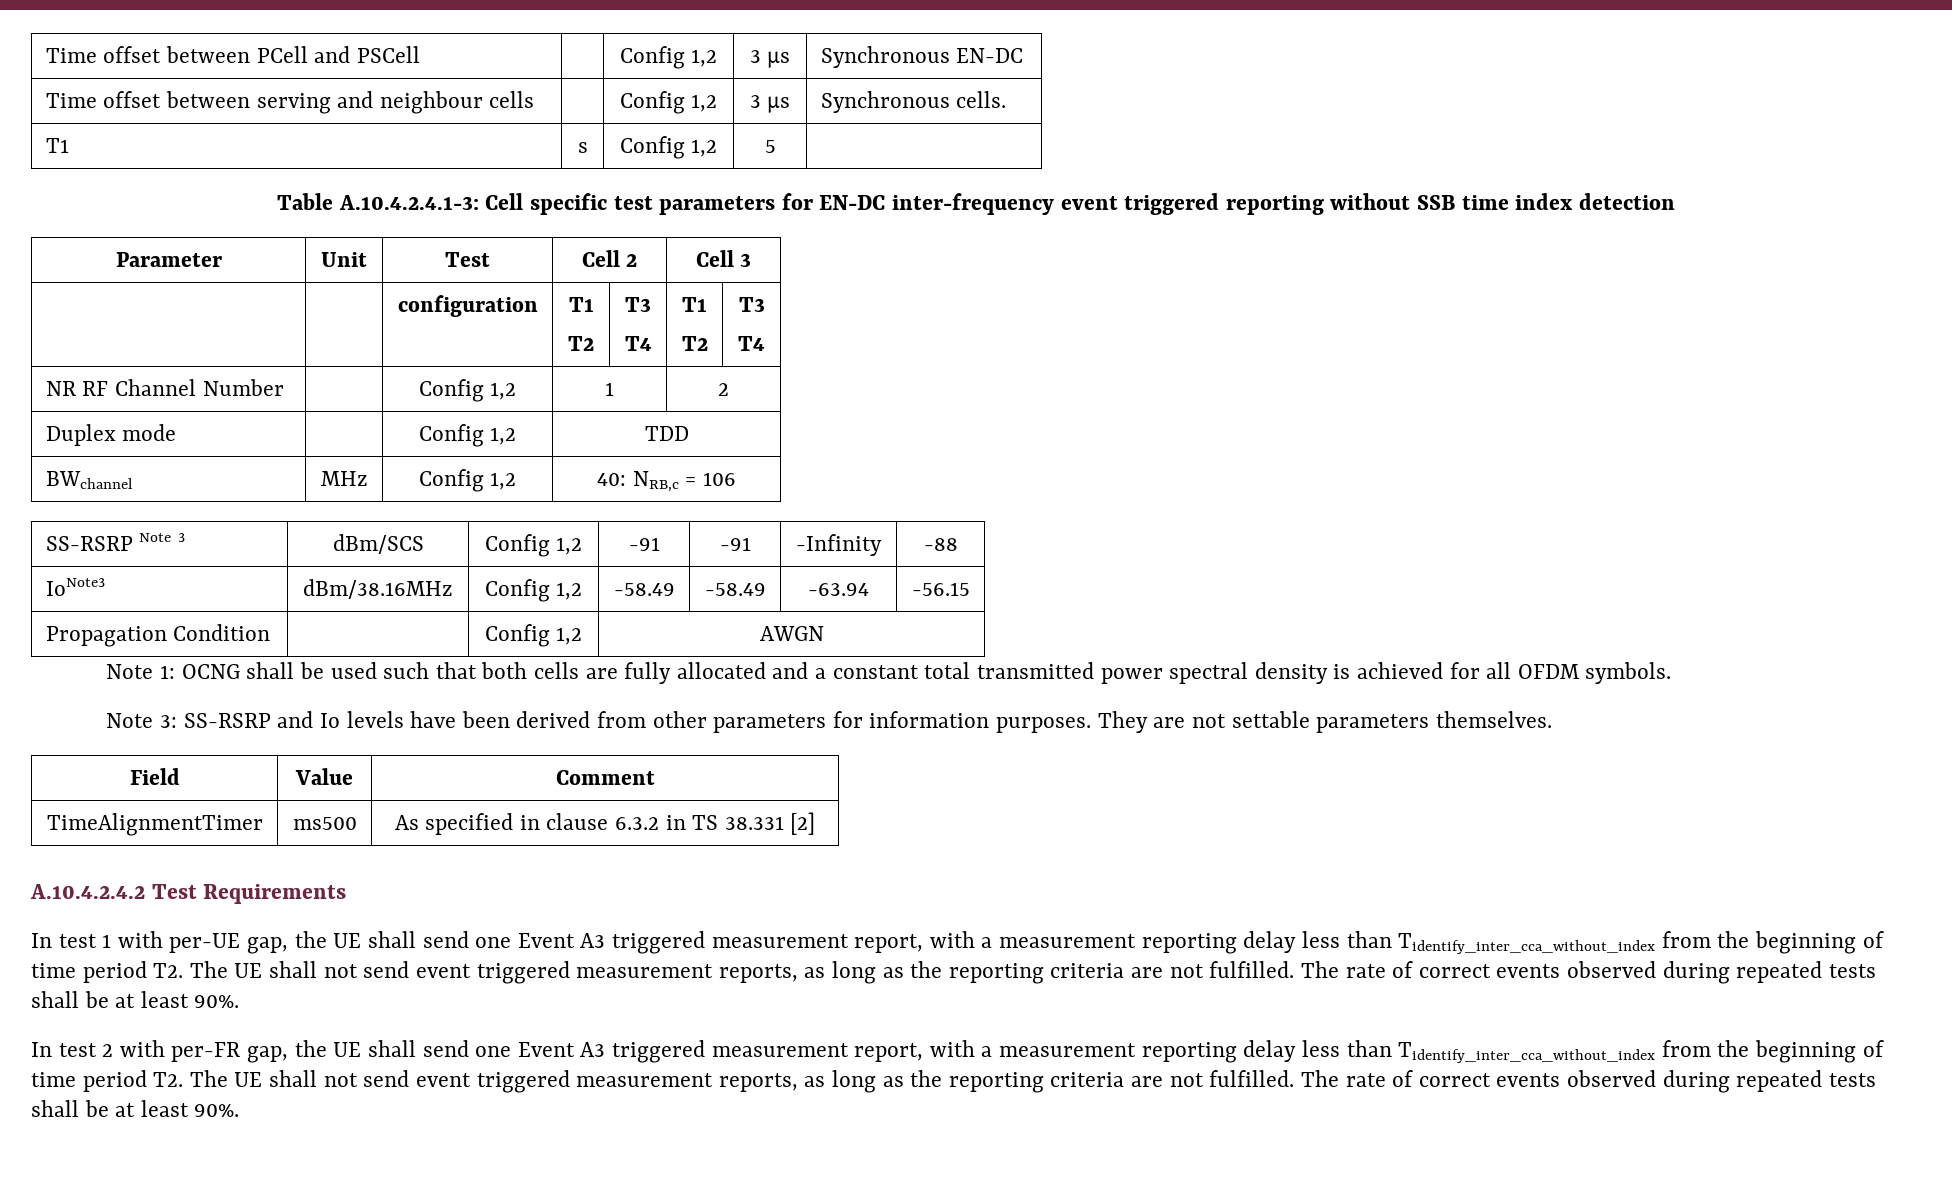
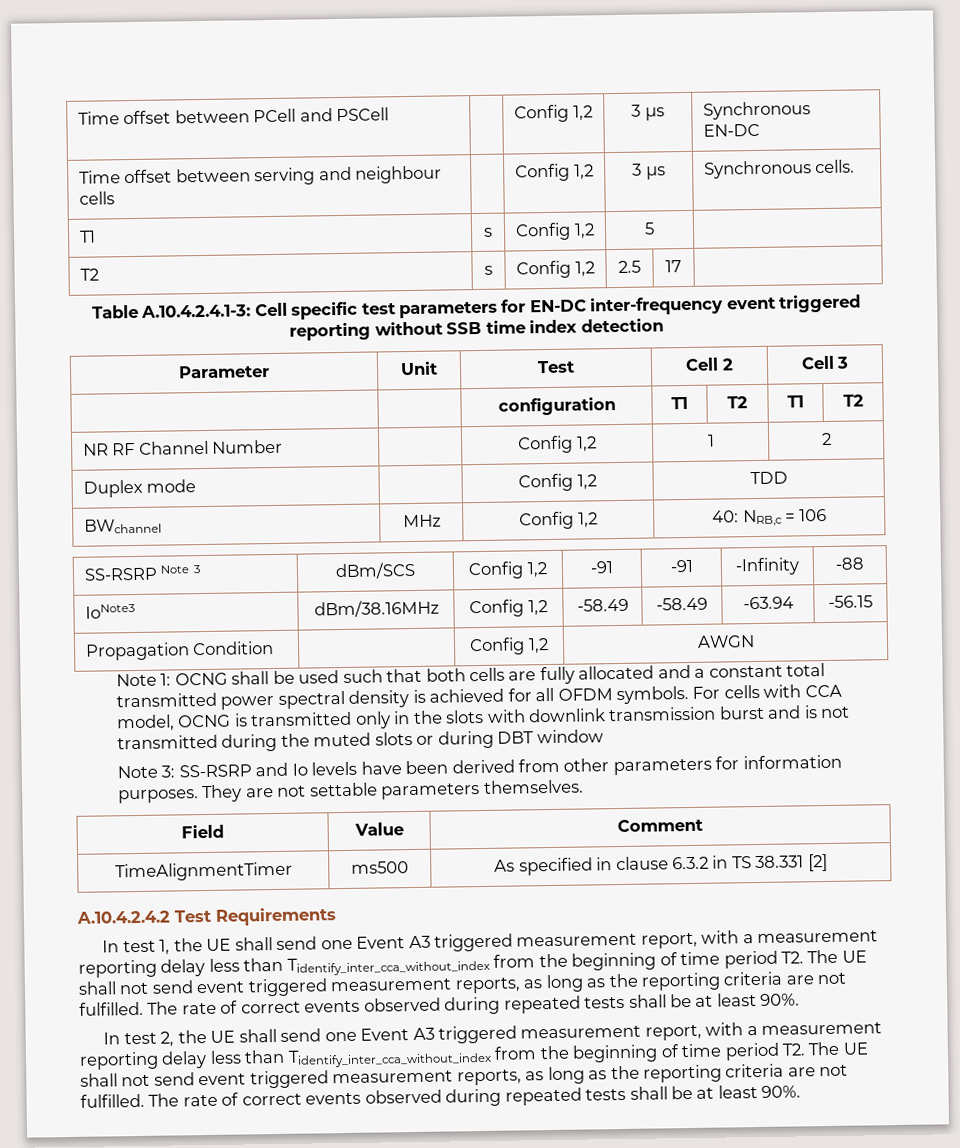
+ T2 | s | Config 1,2 | 2.5 | 17 |
- | | configuration | T1
- T2 | T3
- T4 | T1
- T2 | T3
- T4
+ | | configuration | T1 | T2 | T1 | T2
+ For cells with CCA model, OCNG is transmitted only in the slots with downlink transmission burst and is not transmitted during the muted slots or during DBT window
- In test 1 with per-UE gap, the UE shall send one Event A3 triggered measurement report, with a measurement reporting delay less than Tidentify_inter_cca_without_index from the beginning of time period T2. The UE shall not send event triggered measurement reports, as long as the reporting criteria are not fulfilled.
+ In test 1, the UE shall send one Event A3 triggered measurement report, with a measurement reporting delay less than Tidentify_inter_cca_without_index from the beginning of time period T2. The UE shall not send event triggered measurement reports, as long as the reporting criteria are not fulfilled.
- In test 2 with per-FR gap, the UE shall send one Event A3 triggered measurement report, with a measurement reporting delay less than Tidentify_inter_cca_without_index from the beginning of time period T2. The UE shall not send event triggered measurement reports, as long as the reporting criteria are not fulfilled.
+ In test 2, the UE shall send one Event A3 triggered measurement report, with a measurement reporting delay less than Tidentify_inter_cca_without_index from the beginning of time period T2. The UE shall not send event triggered measurement reports, as long as the reporting criteria are not fulfilled.

